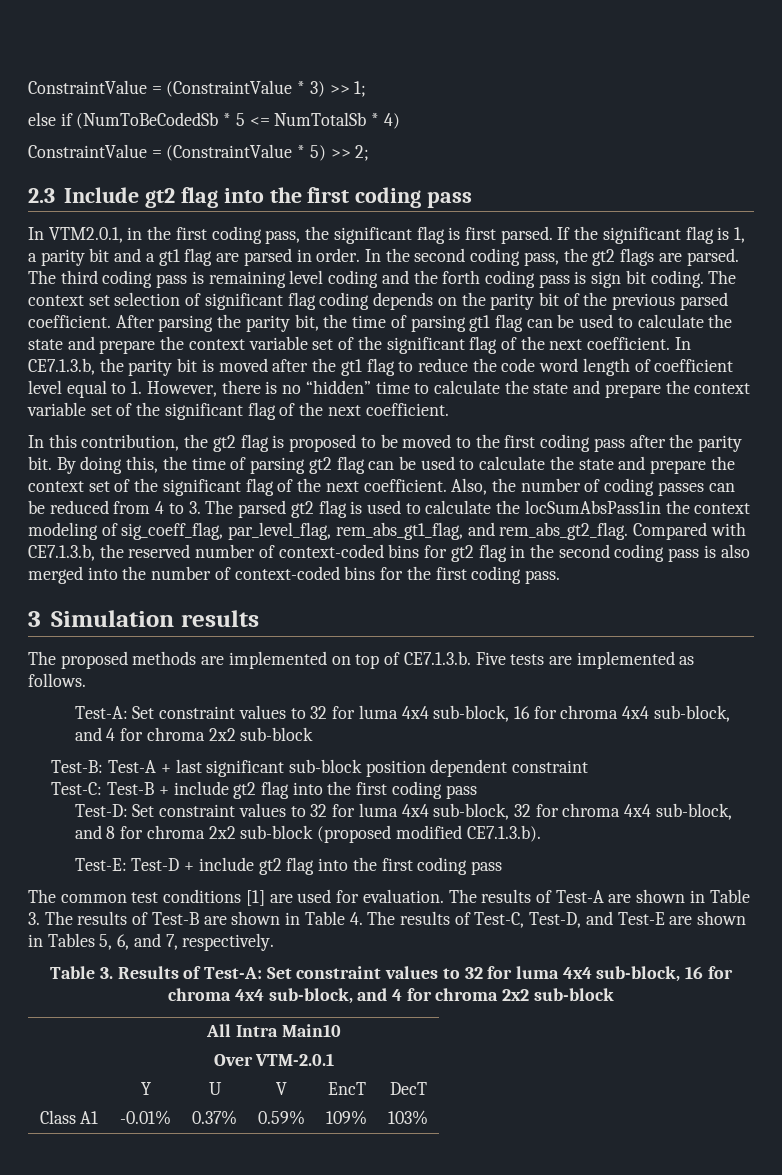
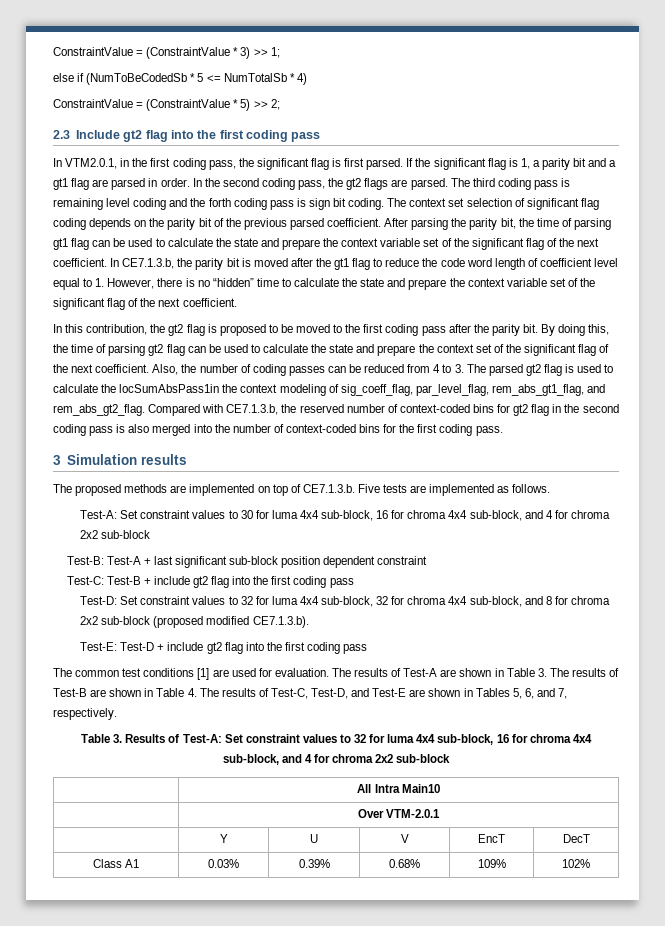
  The proposed methods are implemented on top of CE7.1.3.b. Five tests are implemented as follows.
- Test-A: Set constraint values to 32 for luma 4x4 sub-block, 16 for chroma 4x4 sub-block, and 4 for chroma 2x2 sub-block
+ Test-A: Set constraint values to 30 for luma 4x4 sub-block, 16 for chroma 4x4 sub-block, and 4 for chroma 2x2 sub-block
- Class A1 | -0.01% | 0.37% | 0.59% | 109% | 103%
+ Class A1 | 0.03% | 0.39% | 0.68% | 109% | 102%

